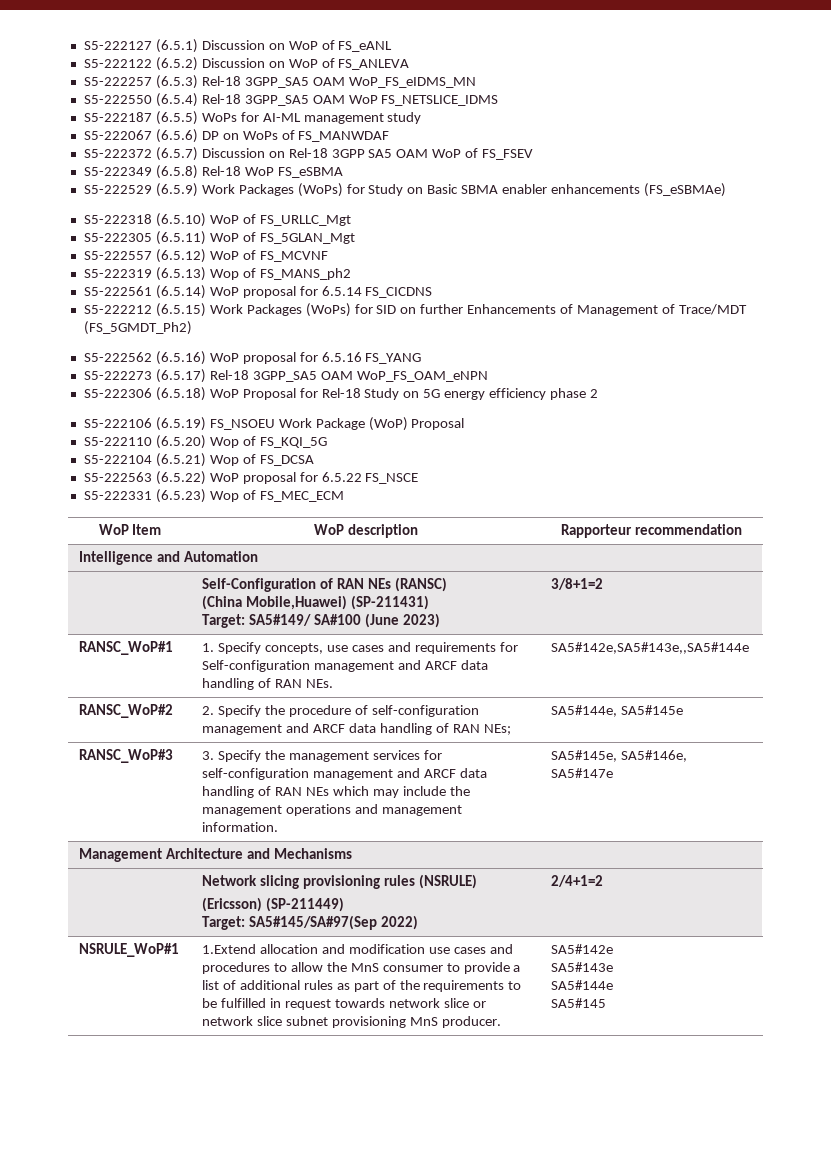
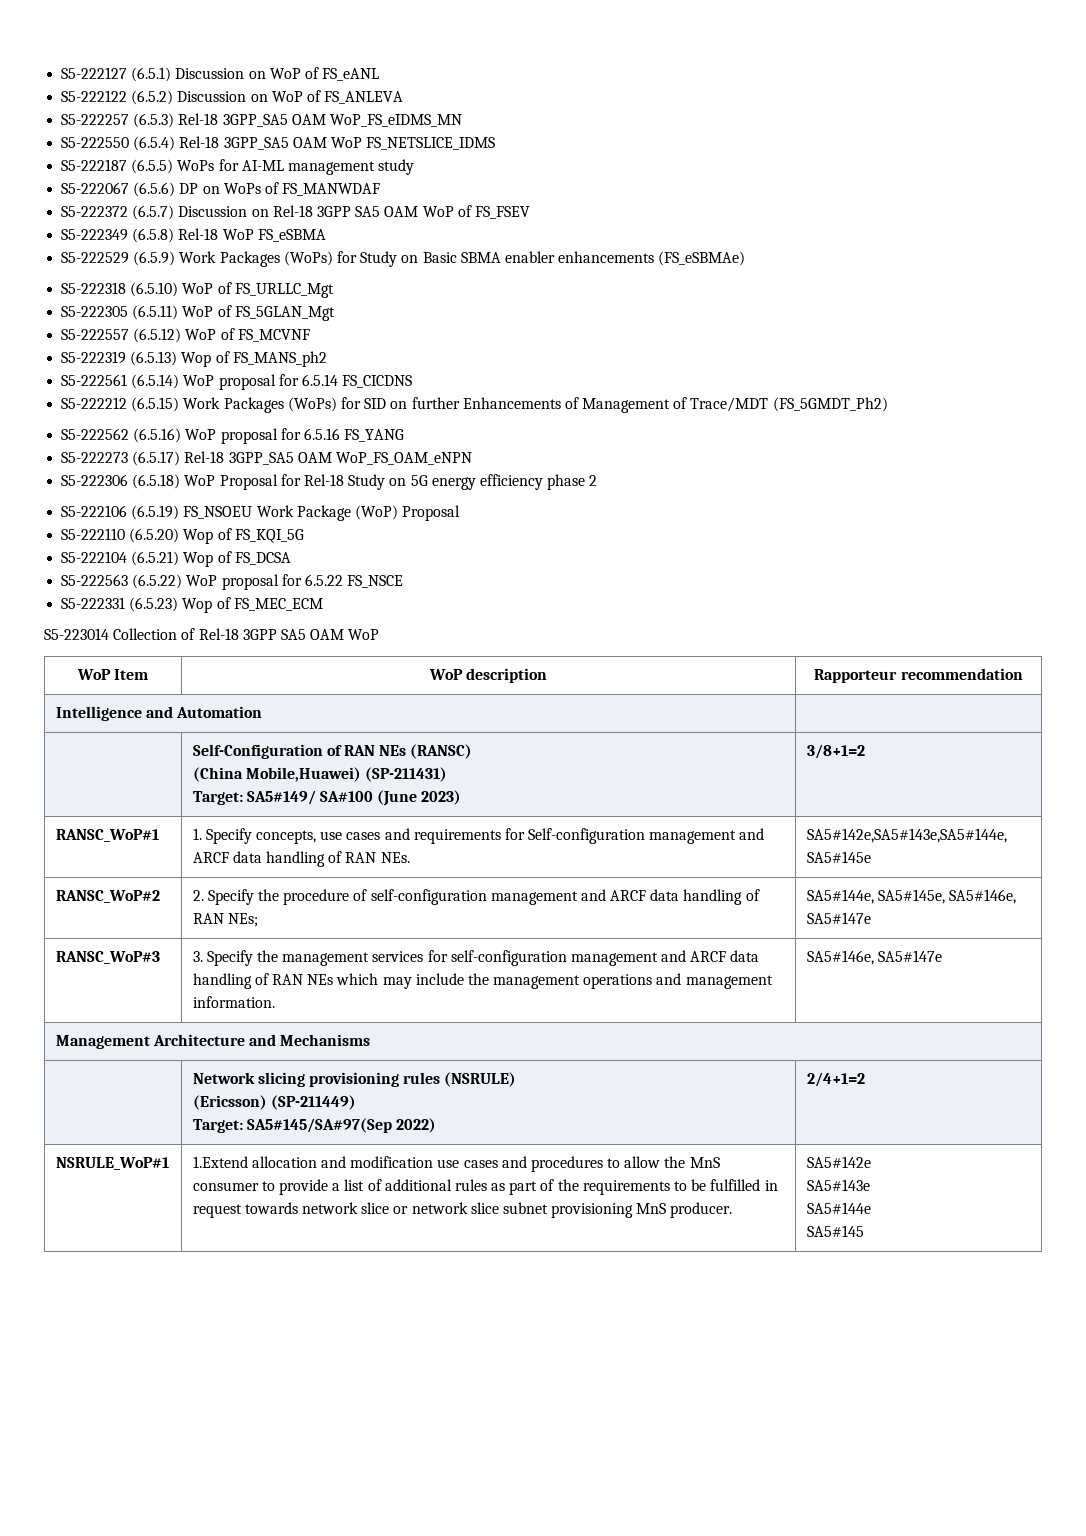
+ S5-223014 Collection of Rel-18 3GPP SA5 OAM WoP
- RANSC_WoP#1 | 1. Specify concepts, use cases and requirements for Self-configuration management and ARCF data handling of RAN NEs. | SA5#142e,SA5#143e,,SA5#144e
+ RANSC_WoP#1 | 1. Specify concepts, use cases and requirements for Self-configuration management and ARCF data handling of RAN NEs. | SA5#142e,SA5#143e,SA5#144e, SA5#145e
- RANSC_WoP#2 | 2. Specify the procedure of self-configuration management and ARCF data handling of RAN NEs; | SA5#144e, SA5#145e
+ RANSC_WoP#2 | 2. Specify the procedure of self-configuration management and ARCF data handling of RAN NEs; | SA5#144e, SA5#145e, SA5#146e, SA5#147e
- RANSC_WoP#3 | 3. Specify the management services for self-configuration management and ARCF data handling of RAN NEs which may include the management operations and management information. | SA5#145e, SA5#146e, SA5#147e
+ RANSC_WoP#3 | 3. Specify the management services for self-configuration management and ARCF data handling of RAN NEs which may include the management operations and management information. | SA5#146e, SA5#147e

